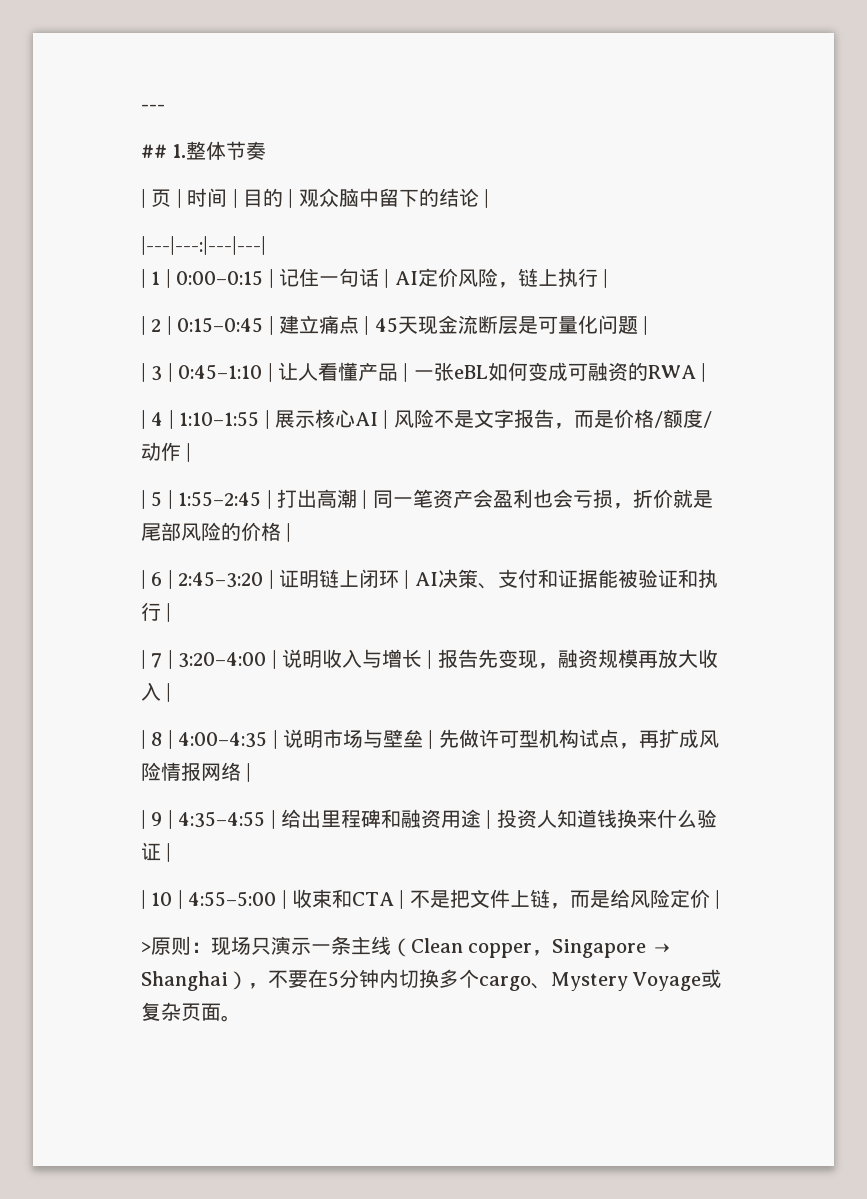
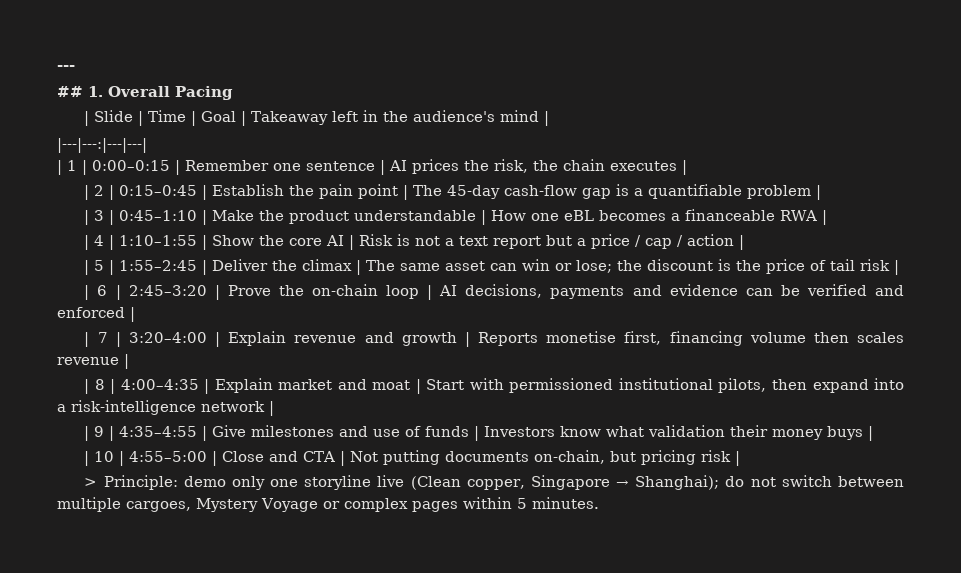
- ## 1.整体节奏
- | 页 | 时间 | 目的 | 观众脑中留下的结论 |
+ ## 1. Overall Pacing
+ | Slide | Time | Goal | Takeaway left in the audience's mind |
- | 1 | 0:00–0:15 | 记住一句话 | AI定价风险，链上执行 |
+ | 1 | 0:00–0:15 | Remember one sentence | AI prices the risk, the chain executes |
- | 2 | 0:15–0:45 | 建立痛点 | 45天现金流断层是可量化问题 |
+ | 2 | 0:15–0:45 | Establish the pain point | The 45-day cash-flow gap is a quantifiable problem |
- | 3 | 0:45–1:10 | 让人看懂产品 | 一张eBL如何变成可融资的RWA |
+ | 3 | 0:45–1:10 | Make the product understandable | How one eBL becomes a financeable RWA |
- | 4 | 1:10–1:55 | 展示核心AI | 风险不是文字报告，而是价格/额度/动作 |
+ | 4 | 1:10–1:55 | Show the core AI | Risk is not a text report but a price / cap / action |
- | 5 | 1:55–2:45 | 打出高潮 | 同一笔资产会盈利也会亏损，折价就是尾部风险的价格 |
+ | 5 | 1:55–2:45 | Deliver the climax | The same asset can win or lose; the discount is the price of tail risk |
- | 6 | 2:45–3:20 | 证明链上闭环 | AI决策、支付和证据能被验证和执行 |
+ | 6 | 2:45–3:20 | Prove the on-chain loop | AI decisions, payments and evidence can be verified and enforced |
- | 7 | 3:20–4:00 | 说明收入与增长 | 报告先变现，融资规模再放大收入 |
+ | 7 | 3:20–4:00 | Explain revenue and growth | Reports monetise first, financing volume then scales revenue |
- | 8 | 4:00–4:35 | 说明市场与壁垒 | 先做许可型机构试点，再扩成风险情报网络 |
+ | 8 | 4:00–4:35 | Explain market and moat | Start with permissioned institutional pilots, then expand into a risk-intelligence network |
- | 9 | 4:35–4:55 | 给出里程碑和融资用途 | 投资人知道钱换来什么验证 |
+ | 9 | 4:35–4:55 | Give milestones and use of funds | Investors know what validation their money buys |
- | 10 | 4:55–5:00 | 收束和CTA | 不是把文件上链，而是给风险定价 |
- >原则：现场只演示一条主线（Clean copper，Singapore → Shanghai），不要在5分钟内切换多个cargo、Mystery Voyage或复杂页面。
+ | 10 | 4:55–5:00 | Close and CTA | Not putting documents on-chain, but pricing risk |
+ > Principle: demo only one storyline live (Clean copper, Singapore → Shanghai); do not switch between multiple cargoes, Mystery Voyage or complex pages within 5 minutes.

